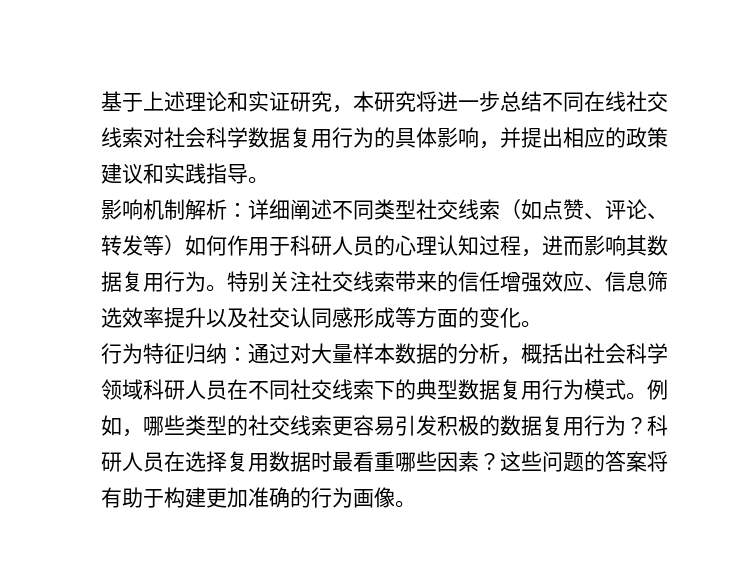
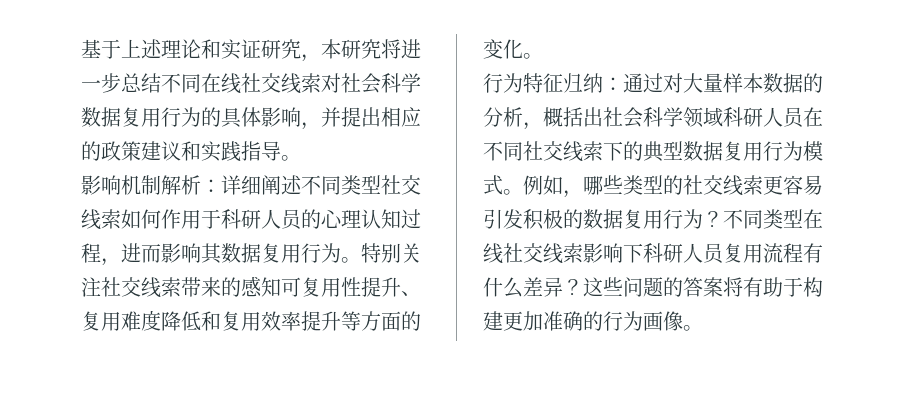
- 影响机制解析：详细阐述不同类型社交线索（如点赞、评论、转发等）如何作用于科研人员的心理认知过程，进而影响其数据复用行为。
+ 影响机制解析：详细阐述不同类型社交线索如何作用于科研人员的心理认知过程，进而影响其数据复用行为。
- 特别关注社交线索带来的信任增强效应、信息筛选效率提升以及社交认同感形成等方面的变化。
+ 特别关注社交线索带来的感知可复用性提升、复用难度降低和复用效率提升等方面的变化。
- 科研人员在选择复用数据时最看重哪些因素？
+ 不同类型在线社交线索影响下科研人员复用流程有什么差异？

